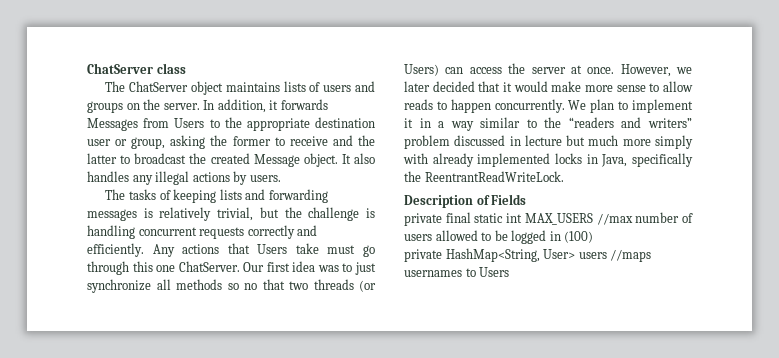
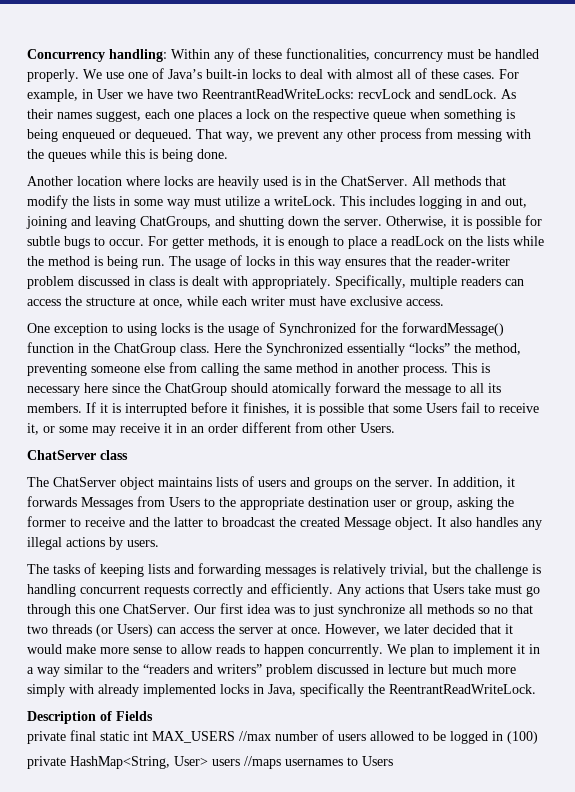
+ Concurrency handling: Within any of these functionalities, concurrency must be handled properly. We use one of Java’s built-in locks to deal with almost all of these cases. For example, in User we have two ReentrantReadWriteLocks: recvLock and sendLock. As their names suggest, each one places a lock on the respective queue when something is being enqueued or dequeued. That way, we prevent any other process from messing with the queues while this is being done.
+ Another location where locks are heavily used is in the ChatServer. All methods that modify the lists in some way must utilize a writeLock. This includes logging in and out, joining and leaving ChatGroups, and shutting down the server. Otherwise, it is possible for subtle bugs to occur. For getter methods, it is enough to place a readLock on the lists while the method is being run. The usage of locks in this way ensures that the reader-writer problem discussed in class is dealt with appropriately. Specifically, multiple readers can access the structure at once, while each writer must have exclusive access.
+ One exception to using locks is the usage of Synchronized for the forwardMessage() function in the ChatGroup class. Here the Synchronized essentially “locks” the method, preventing someone else from calling the same method in another process. This is necessary here since the ChatGroup should atomically forward the message to all its members. If it is interrupted before it finishes, it is possible that some Users fail to receive it, or some may receive it in an order different from other Users.

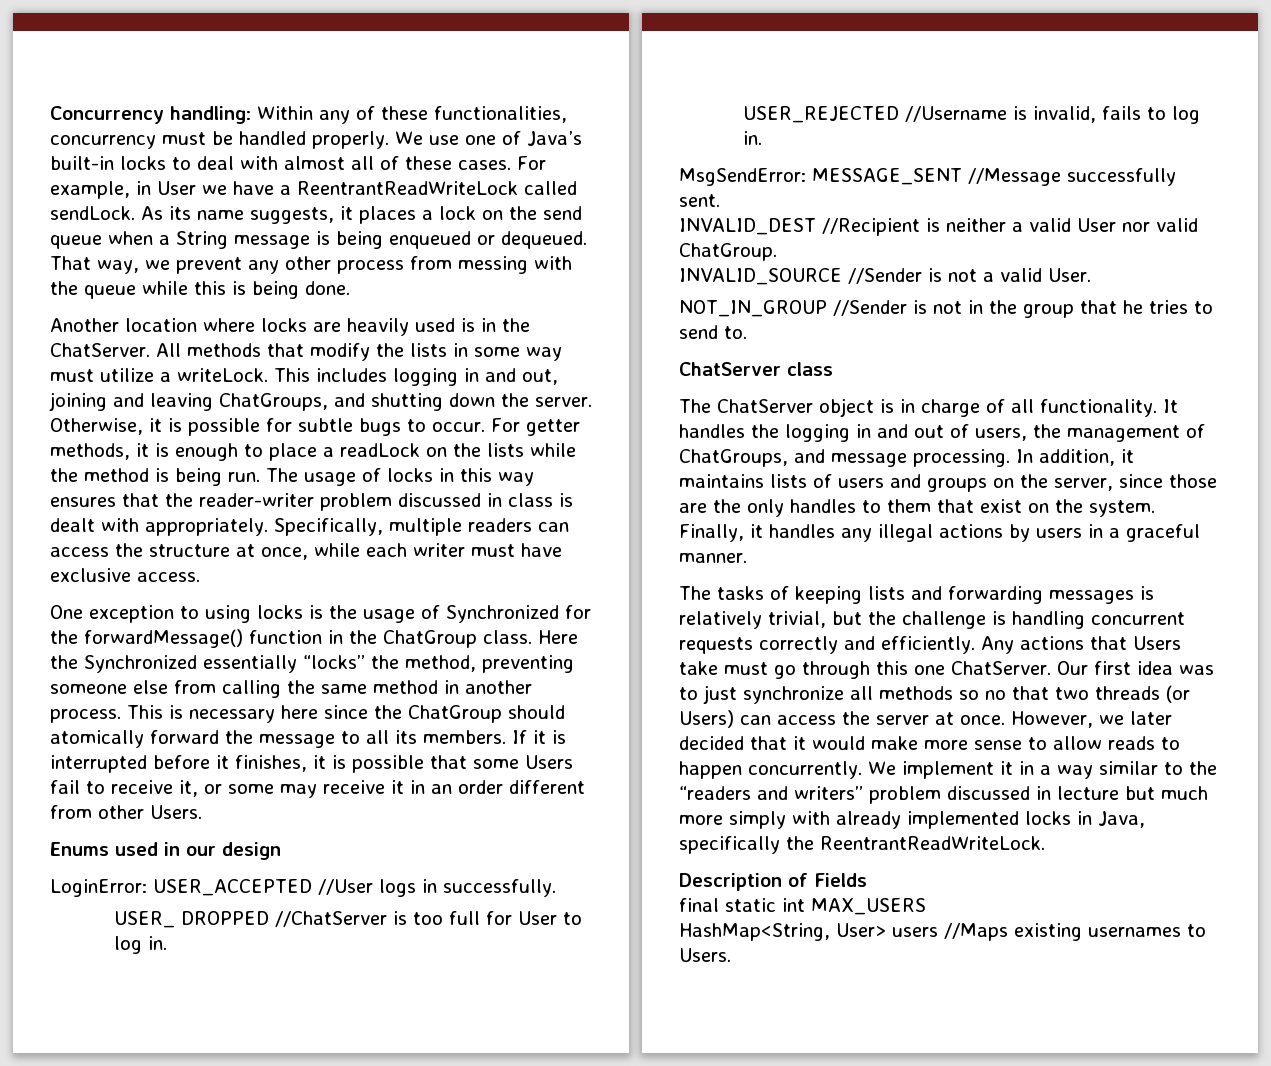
- For example, in User we have two ReentrantReadWriteLocks: recvLock and sendLock. As their names suggest, each one places a lock on the respective queue when something is being enqueued or dequeued.
+ For example, in User we have a ReentrantReadWriteLock called sendLock. As its name suggests, it places a lock on the send queue when a String message is being enqueued or dequeued.
- That way, we prevent any other process from messing with the queues while this is being done.
+ That way, we prevent any other process from messing with the queue while this is being done.
+ Enums used in our design
+ LoginError: USER_ACCEPTED //User logs in successfully.
+ USER_ DROPPED //ChatServer is too full for User to log in.
+ USER_REJECTED //Username is invalid, fails to log in.
+ MsgSendError: MESSAGE_SENT //Message successfully sent.
+ INVALID_DEST //Recipient is neither a valid User nor valid ChatGroup.
+ INVALID_SOURCE //Sender is not a valid User.
+ NOT_IN_GROUP //Sender is not in the group that he tries to send to.
- The ChatServer object maintains lists of users and groups on the server. In addition, it forwards Messages from Users to the appropriate destination user or group, asking the former to receive and the latter to broadcast the created Message object. It also handles any illegal actions by users.
+ The ChatServer object is in charge of all functionality. It handles the logging in and out of users, the management of ChatGroups, and message processing. In addition, it maintains lists of users and groups on the server, since those are the only handles to them that exist on the system. Finally, it handles any illegal actions by users in a graceful manner.
- We plan to implement it in a way similar to the “readers and writers” problem discussed in lecture but much more simply with already implemented locks in Java, specifically the ReentrantReadWriteLock.
+ We implement it in a way similar to the “readers and writers” problem discussed in lecture but much more simply with already implemented locks in Java, specifically the ReentrantReadWriteLock.
- private final static int MAX_USERS //max number of users allowed to be logged in (100)
- private HashMap<String, User> users //maps usernames to Users
+ final static int MAX_USERS
+ HashMap<String, User> users //Maps existing usernames to Users.

